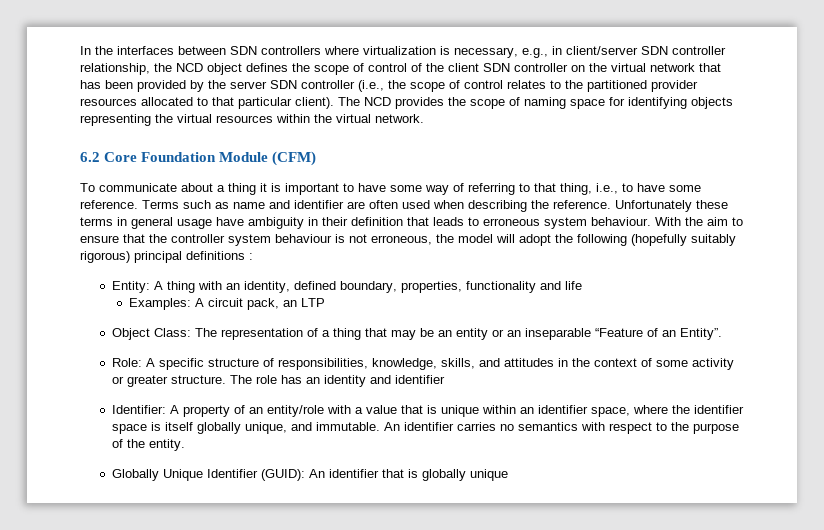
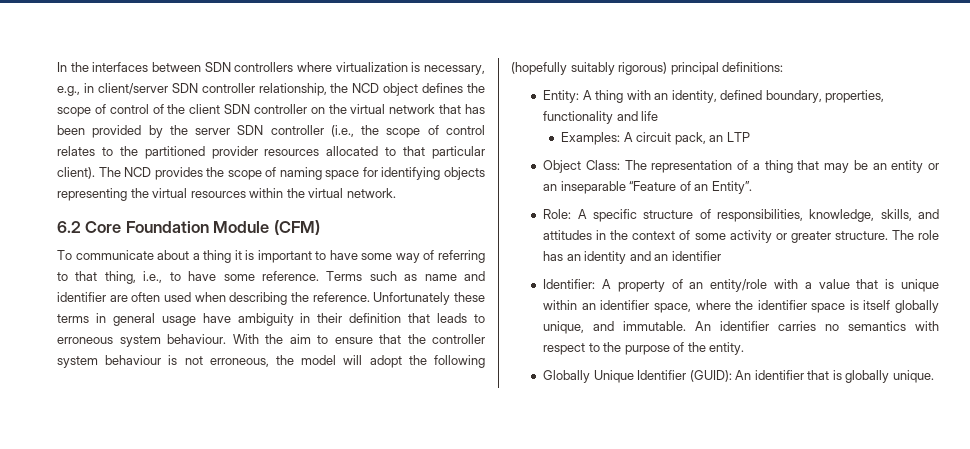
- With the aim to ensure that the controller system behaviour is not erroneous, the model will adopt the following (hopefully suitably rigorous) principal definitions :
+ With the aim to ensure that the controller system behaviour is not erroneous, the model will adopt the following (hopefully suitably rigorous) principal definitions:
- The role has an identity and identifier
+ The role has an identity and an identifier
- Globally Unique Identifier (GUID): An identifier that is globally unique
+ Globally Unique Identifier (GUID): An identifier that is globally unique.

